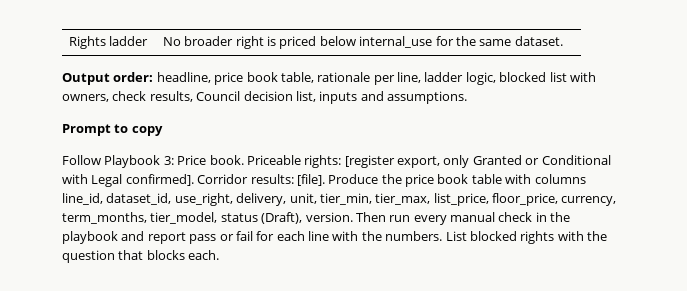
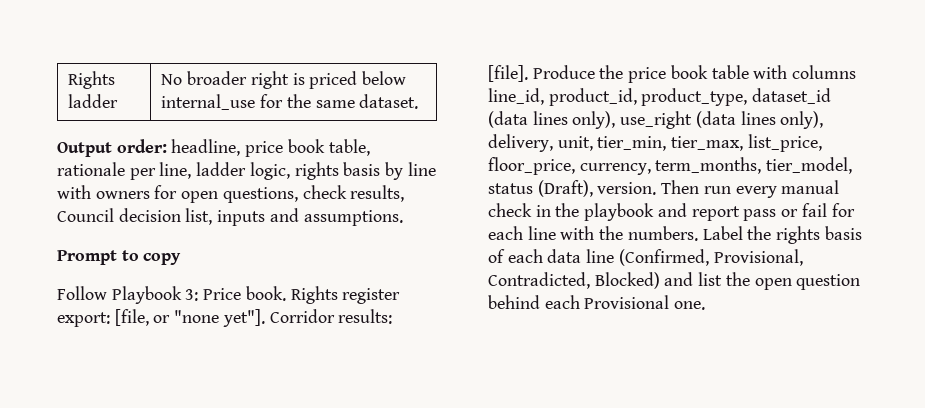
- Output order: headline, price book table, rationale per line, ladder logic, blocked list with owners, check results, Council decision list, inputs and assumptions.
+ Output order: headline, price book table, rationale per line, ladder logic, rights basis by line with owners for open questions, check results, Council decision list, inputs and assumptions.
- Priceable rights: [register export, only Granted or Conditional with Legal confirmed].
+ Rights register export: [file, or "none yet"].
- Produce the price book table with columns line_id, dataset_id, use_right, delivery, unit, tier_min, tier_max, list_price, floor_price, currency, term_months, tier_model, status (Draft), version.
+ Produce the price book table with columns line_id, product_id, product_type, dataset_id (data lines only), use_right (data lines only), delivery, unit, tier_min, tier_max, list_price, floor_price, currency, term_months, tier_model, status (Draft), version.
- List blocked rights with the question that blocks each.
+ Label the rights basis of each data line (Confirmed, Provisional, Contradicted, Blocked) and list the open question behind each Provisional one.

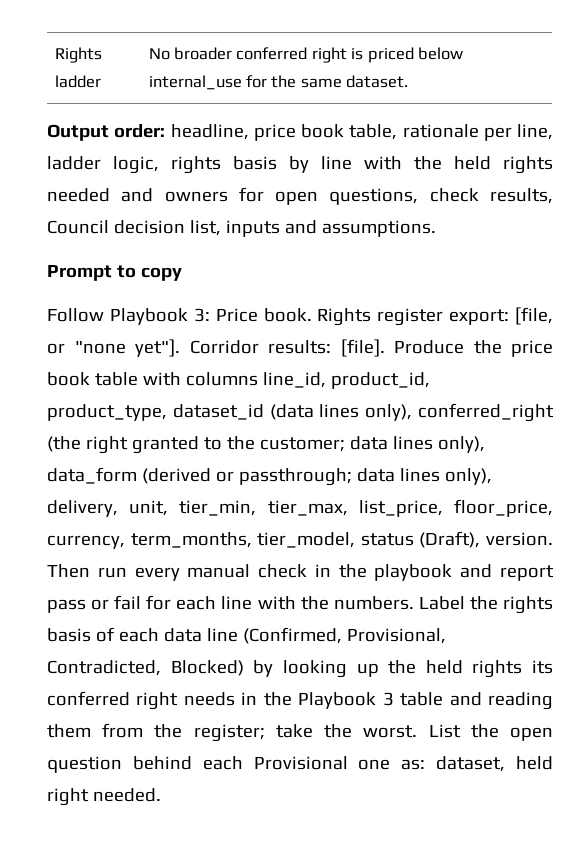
- Rights ladder | No broader right is priced below internal_use for the same dataset.
+ Rights ladder | No broader conferred right is priced below internal_use for the same dataset.
- Output order: headline, price book table, rationale per line, ladder logic, rights basis by line with owners for open questions, check results, Council decision list, inputs and assumptions.
+ Output order: headline, price book table, rationale per line, ladder logic, rights basis by line with the held rights needed and owners for open questions, check results, Council decision list, inputs and assumptions.
- Produce the price book table with columns line_id, product_id, product_type, dataset_id (data lines only), use_right (data lines only), delivery, unit, tier_min, tier_max, list_price, floor_price, currency, term_months, tier_model, status (Draft), version.
+ Produce the price book table with columns line_id, product_id, product_type, dataset_id (data lines only), conferred_right (the right granted to the customer; data lines only), data_form (derived or passthrough; data lines only), delivery, unit, tier_min, tier_max, list_price, floor_price, currency, term_months, tier_model, status (Draft), version.
- Label the rights basis of each data line (Confirmed, Provisional, Contradicted, Blocked) and list the open question behind each Provisional one.
+ Label the rights basis of each data line (Confirmed, Provisional, Contradicted, Blocked) by looking up the held rights its conferred right needs in the Playbook 3 table and reading them from the register; take the worst. List the open question behind each Provisional one as: dataset, held right needed.

